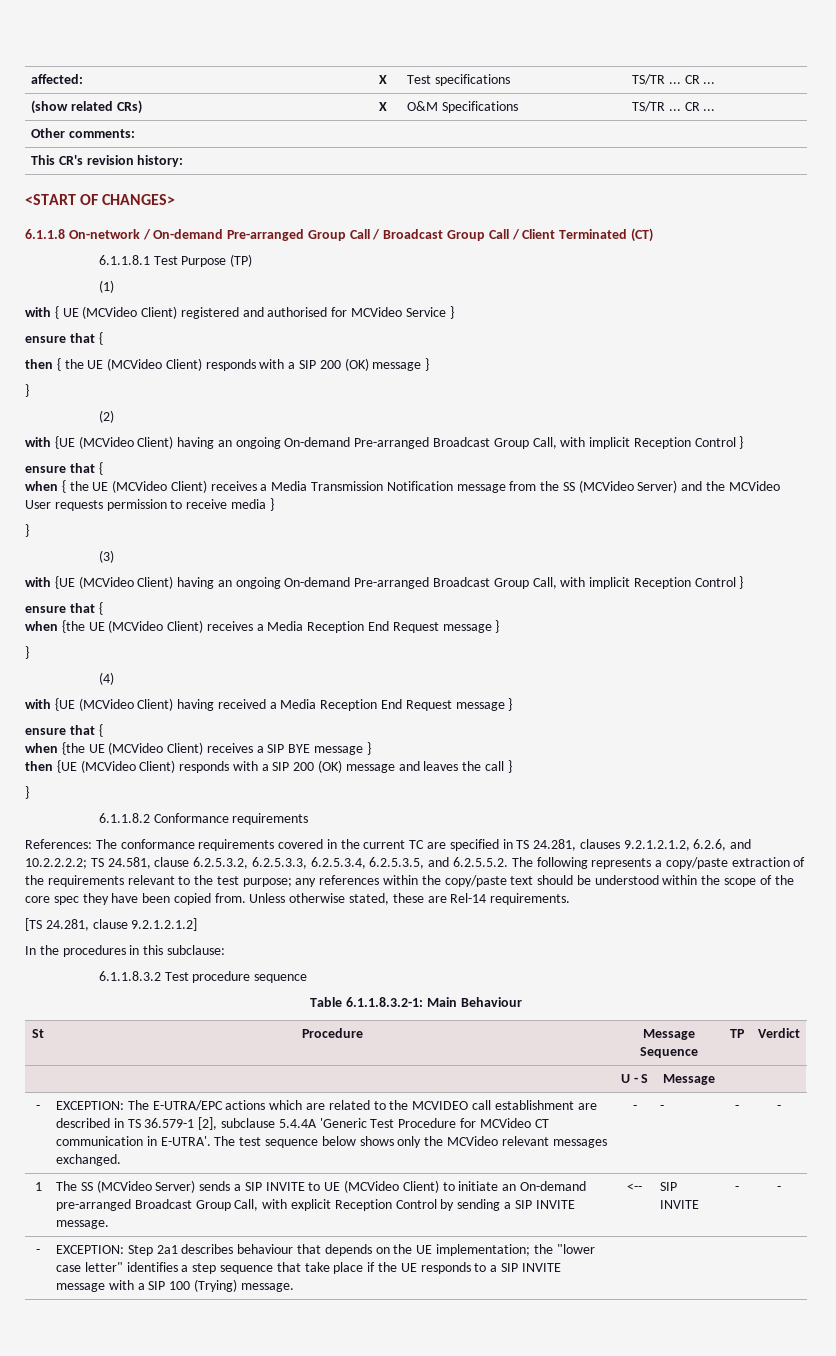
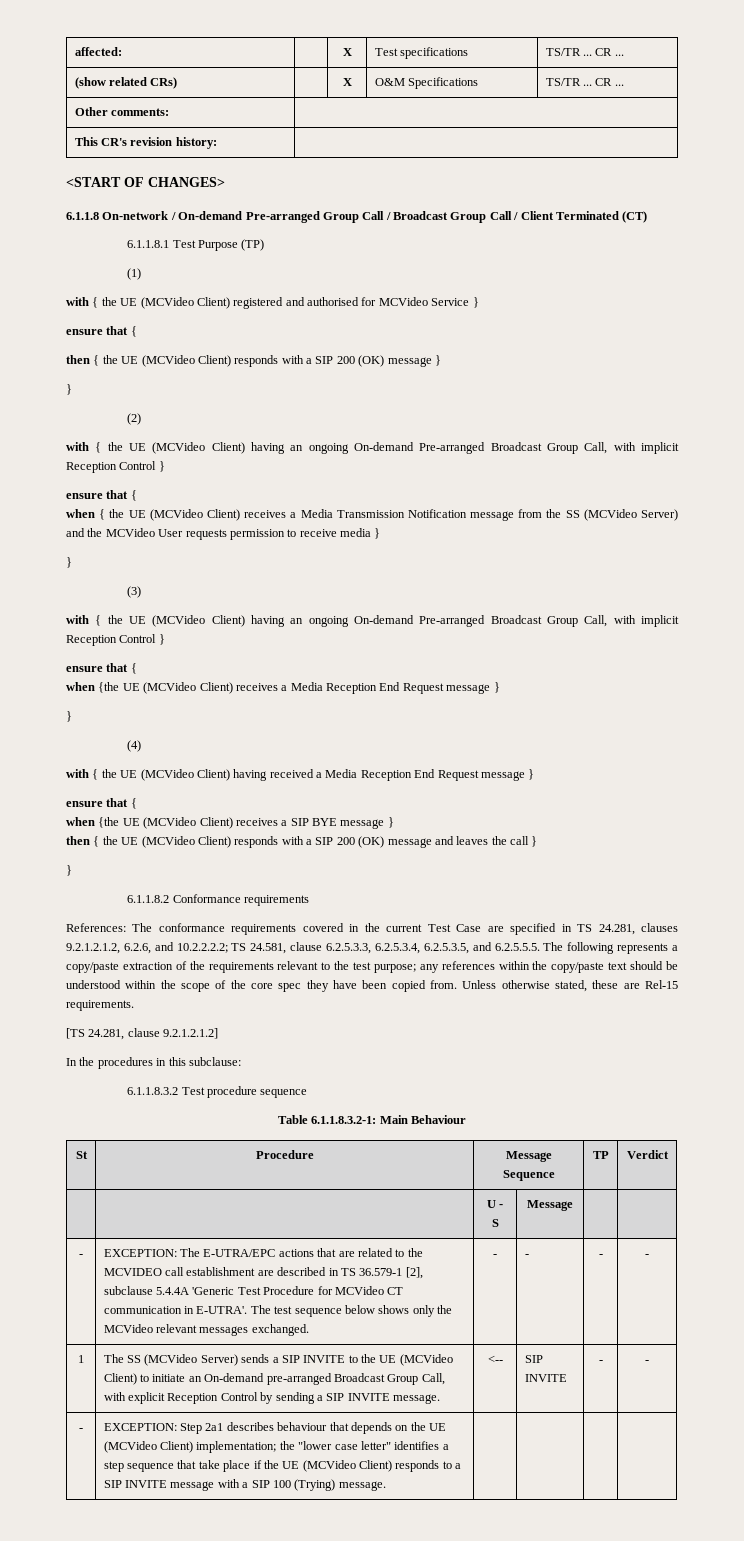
- with { UE (MCVideo Client) registered and authorised for MCVideo Service }
+ with { the UE (MCVideo Client) registered and authorised for MCVideo Service }
  (2)
- with {UE (MCVideo Client) having an ongoing On-demand Pre-arranged Broadcast Group Call, with implicit Reception Control }
+ with { the UE (MCVideo Client) having an ongoing On-demand Pre-arranged Broadcast Group Call, with implicit Reception Control }
  (3)
- with {UE (MCVideo Client) having an ongoing On-demand Pre-arranged Broadcast Group Call, with implicit Reception Control }
+ with { the UE (MCVideo Client) having an ongoing On-demand Pre-arranged Broadcast Group Call, with implicit Reception Control }
- with {UE (MCVideo Client) having received a Media Reception End Request message }
+ with { the UE (MCVideo Client) having received a Media Reception End Request message }
- then {UE (MCVideo Client) responds with a SIP 200 (OK) message and leaves the call }
+ then { the UE (MCVideo Client) responds with a SIP 200 (OK) message and leaves the call }
- References: The conformance requirements covered in the current TC are specified in TS 24.281, clauses 9.2.1.2.1.2, 6.2.6, and 10.2.2.2.2; TS 24.581, clause 6.2.5.3.2, 6.2.5.3.3, 6.2.5.3.4, 6.2.5.3.5, and 6.2.5.5.2. The following represents a copy/paste extraction of the requirements relevant to the test purpose; any references within the copy/paste text should be understood within the scope of the core spec they have been copied from.
+ References: The conformance requirements covered in the current Test Case are specified in TS 24.281, clauses 9.2.1.2.1.2, 6.2.6, and 10.2.2.2.2; TS 24.581, clause 6.2.5.3.3, 6.2.5.3.4, 6.2.5.3.5, and 6.2.5.5.5. The following represents a copy/paste extraction of the requirements relevant to the test purpose; any references within the copy/paste text should be understood within the scope of the core spec they have been copied from.
- Unless otherwise stated, these are Rel-14 requirements.
+ Unless otherwise stated, these are Rel-15 requirements.
- EXCEPTION: The E-UTRA/EPC actions which are related to the MCVIDEO call establishment are described in TS 36.579-1 [2], subclause 5.4.4A 'Generic Test Procedure for MCVideo CT communication in E-UTRA'.
+ EXCEPTION: The E-UTRA/EPC actions that are related to the MCVIDEO call establishment are described in TS 36.579-1 [2], subclause 5.4.4A 'Generic Test Procedure for MCVideo CT communication in E-UTRA'.
- 1 | The SS (MCVideo Server) sends a SIP INVITE to UE (MCVideo Client) to initiate an On-demand pre-arranged Broadcast Group Call, with explicit Reception Control by sending a SIP INVITE message. | <-- | SIP INVITE | - | -
+ 1 | The SS (MCVideo Server) sends a SIP INVITE to the UE (MCVideo Client) to initiate an On-demand pre-arranged Broadcast Group Call, with explicit Reception Control by sending a SIP INVITE message. | <-- | SIP INVITE | - | -
- EXCEPTION: Step 2a1 describes behaviour that depends on the UE implementation; the "lower case letter" identifies a step sequence that take place if the UE responds to a SIP INVITE message with a SIP 100 (Trying) message.
+ EXCEPTION: Step 2a1 describes behaviour that depends on the UE (MCVideo Client) implementation; the "lower case letter" identifies a step sequence that take place if the UE (MCVideo Client) responds to a SIP INVITE message with a SIP 100 (Trying) message.

